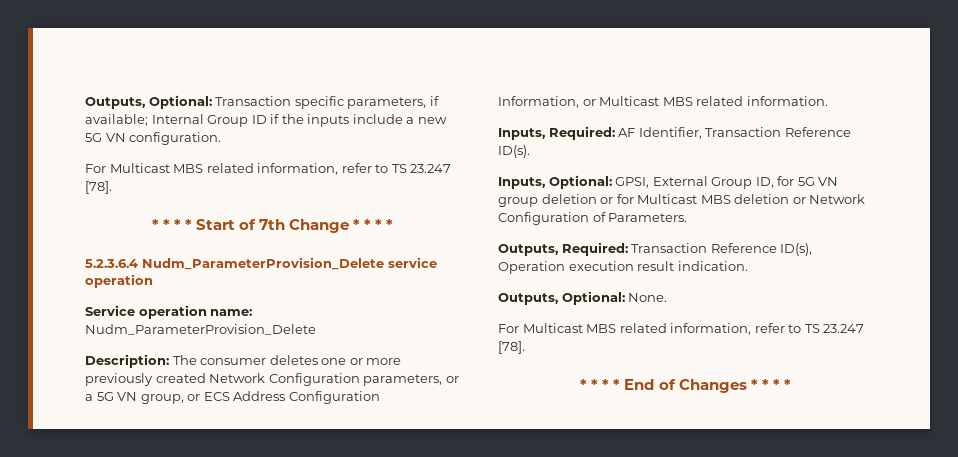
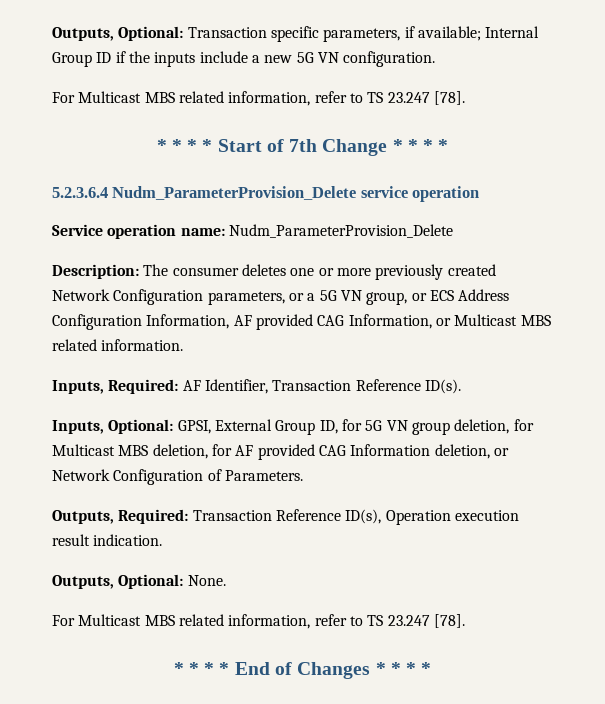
- Description: The consumer deletes one or more previously created Network Configuration parameters, or a 5G VN group, or ECS Address Configuration Information, or Multicast MBS related information.
+ Description: The consumer deletes one or more previously created Network Configuration parameters, or a 5G VN group, or ECS Address Configuration Information, AF provided CAG Information, or Multicast MBS related information.
- Inputs, Optional: GPSI, External Group ID, for 5G VN group deletion or for Multicast MBS deletion or Network Configuration of Parameters.
+ Inputs, Optional: GPSI, External Group ID, for 5G VN group deletion, for Multicast MBS deletion, for AF provided CAG Information deletion, or Network Configuration of Parameters.

